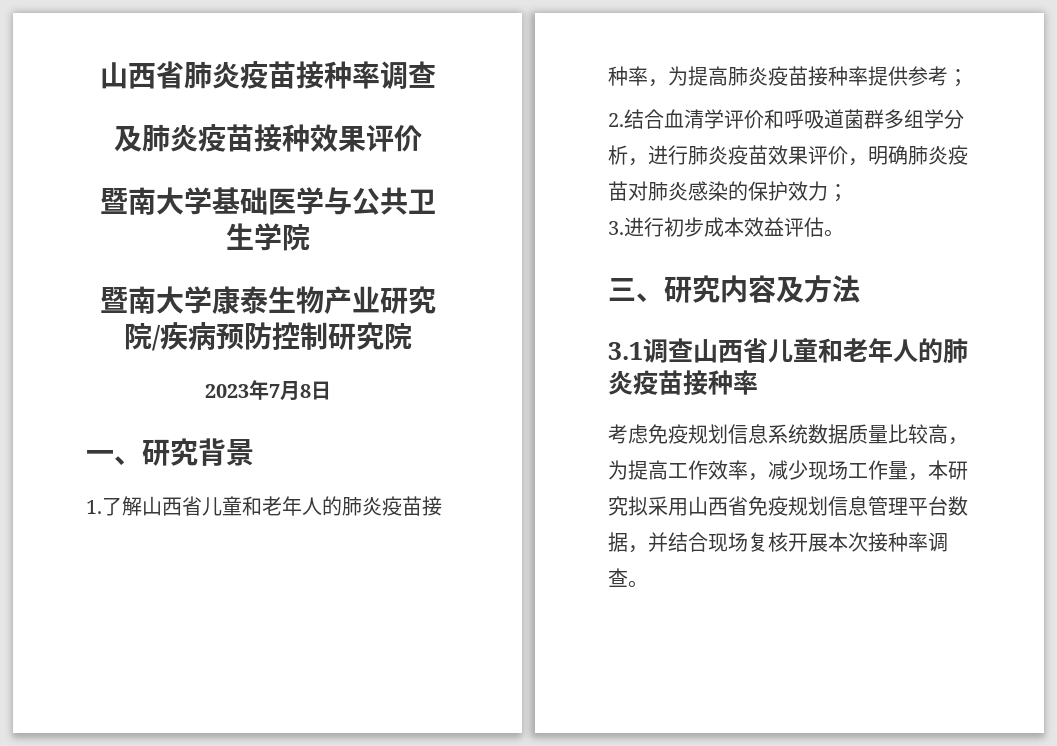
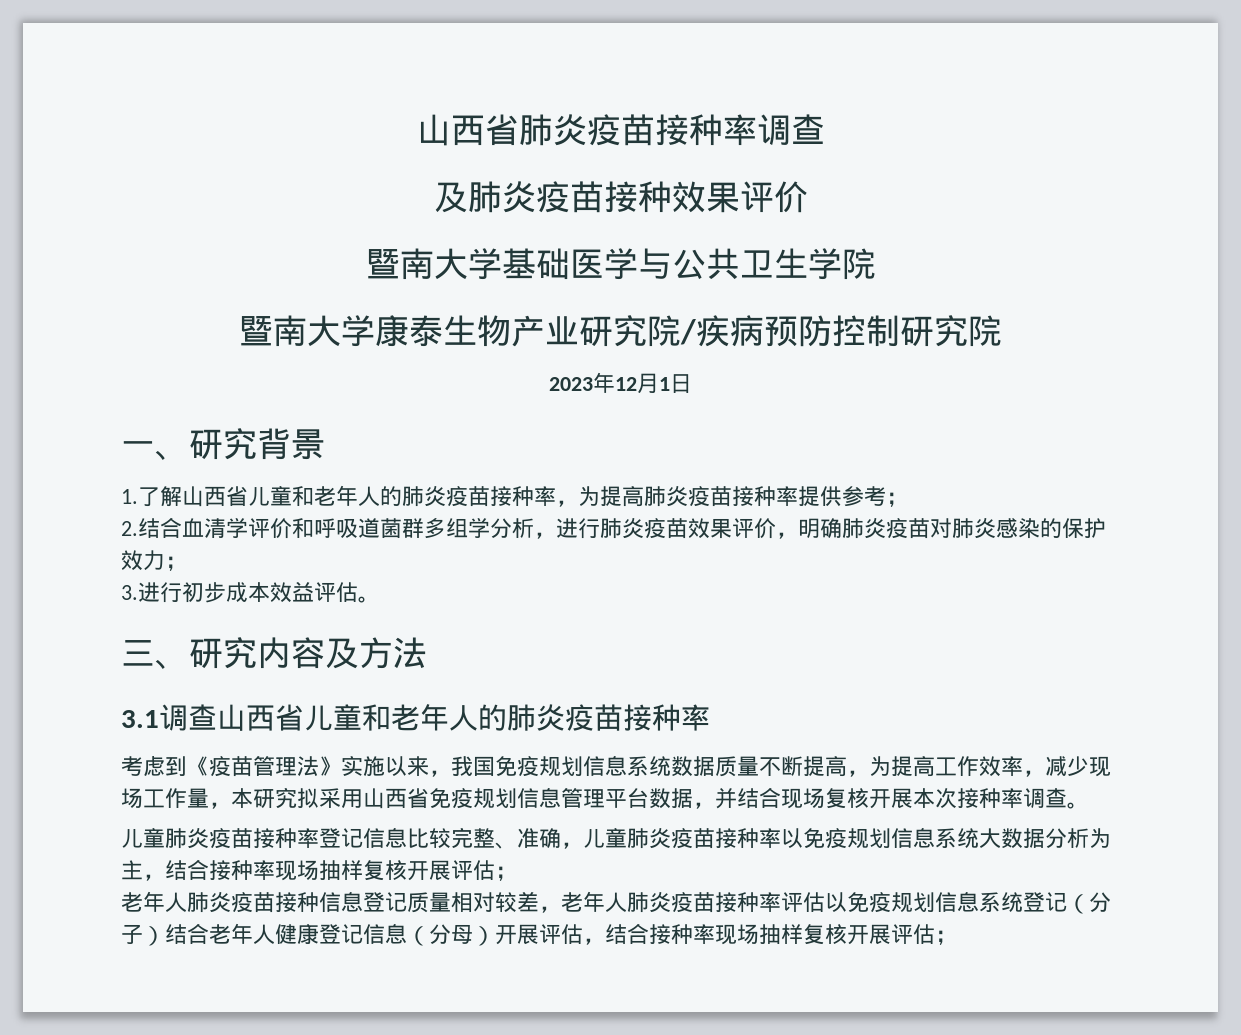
- 2023年7月8日
+ 2023年12月1日
- 考虑免疫规划信息系统数据质量比较高，为提高工作效率，减少现场工作量，本研究拟采用山西省免疫规划信息管理平台数据，并结合现场复核开展本次接种率调查。
+ 考虑到《疫苗管理法》实施以来，我国免疫规划信息系统数据质量不断提高，为提高工作效率，减少现场工作量，本研究拟采用山西省免疫规划信息管理平台数据，并结合现场复核开展本次接种率调查。
+ 儿童肺炎疫苗接种率登记信息比较完整、准确，儿童肺炎疫苗接种率以免疫规划信息系统大数据分析为主，结合接种率现场抽样复核开展评估；
+ 老年人肺炎疫苗接种信息登记质量相对较差，老年人肺炎疫苗接种率评估以免疫规划信息系统登记（分子）结合老年人健康登记信息（分母）开展评估，结合接种率现场抽样复核开展评估；

